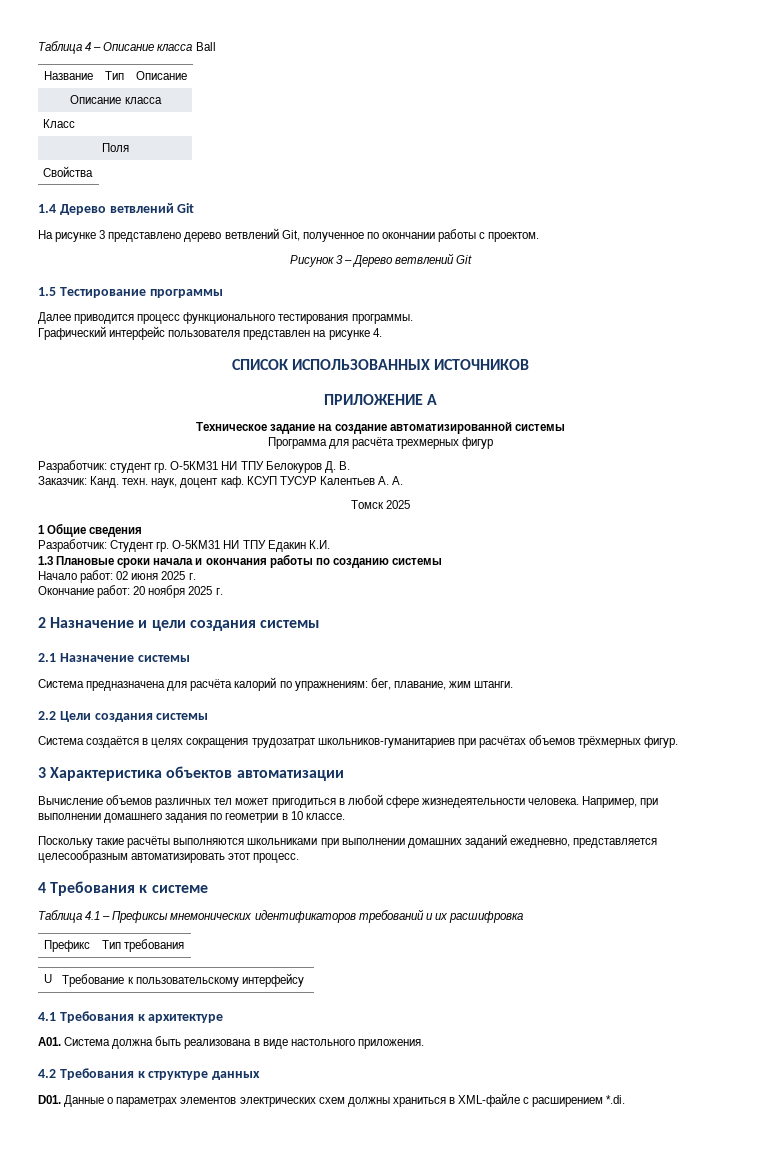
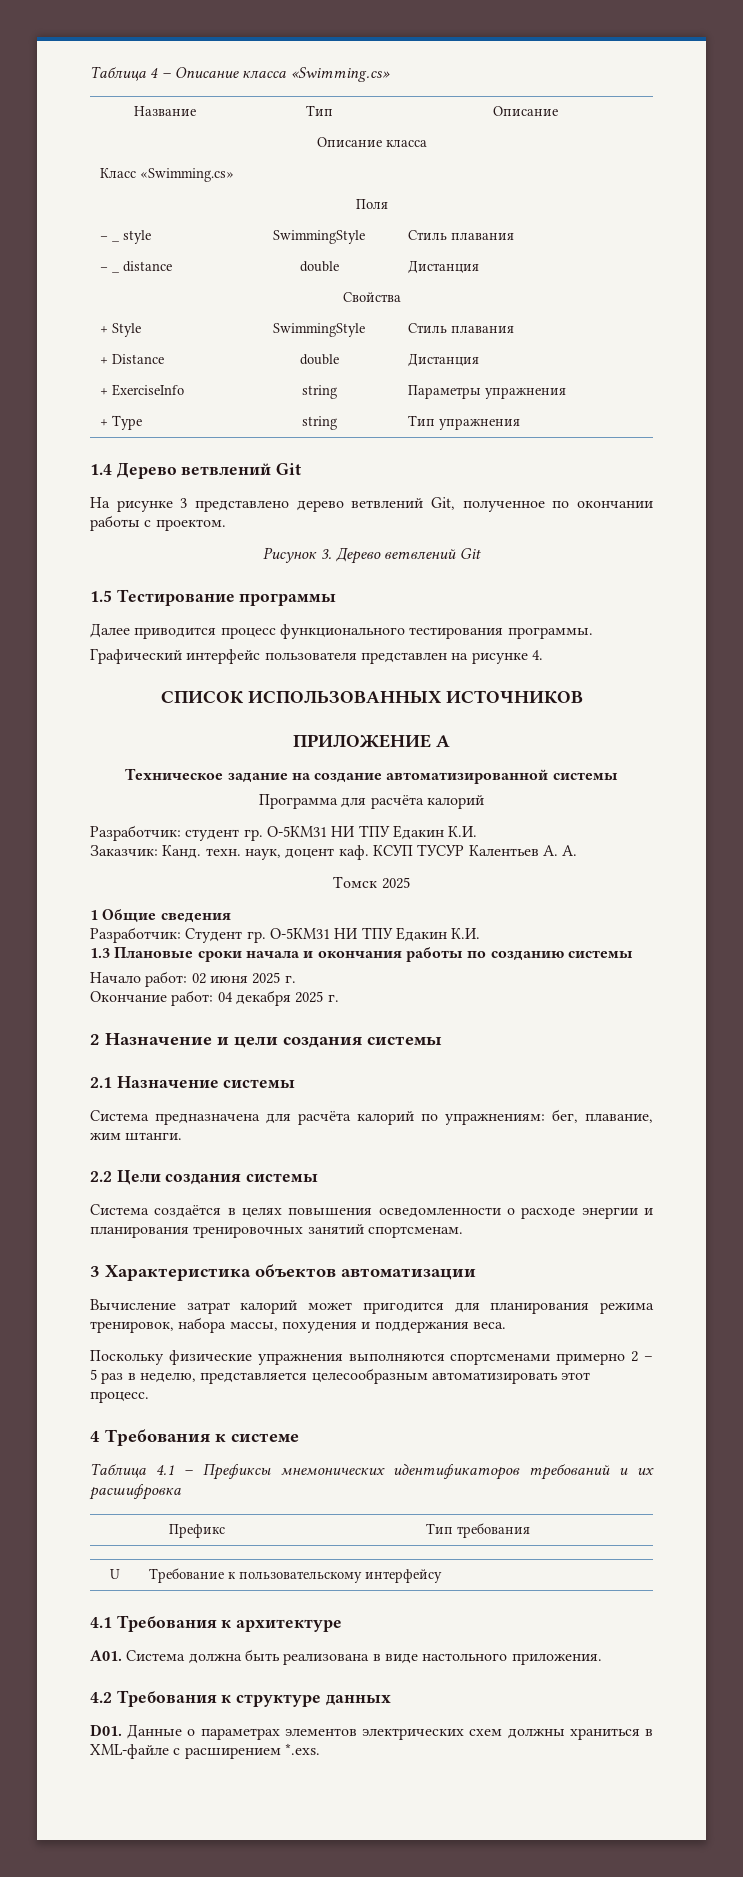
- Таблица 4 – Описание класса Ball
+ Таблица 4 – Описание класса «Swimming.cs»
- Класс
+ Класс «Swimming.cs»
+ – _ style | SwimmingStyle | Стиль плавания
+ – _ distance | double | Дистанция
  Свойства
+ + Style | SwimmingStyle | Стиль плавания
+ + Distance | double | Дистанция
+ + ExerciseInfo | string | Параметры упражнения
+ + Type | string | Тип упражнения
- Рисунок 3 – Дерево ветвлений Git
+ Рисунок 3. Дерево ветвлений Git
- Программа для расчёта трехмерных фигур
+ Программа для расчёта калорий
- Разработчик: студент гр. О-5КМ31 НИ ТПУ Белокуров Д. В.
+ Разработчик: студент гр. О-5КМ31 НИ ТПУ Едакин К.И.
- Окончание работ: 20 ноября 2025 г.
+ Окончание работ: 04 декабря 2025 г.
- Система создаётся в целях сокращения трудозатрат школьников-гуманитариев при расчётах объемов трёхмерных фигур.
+ Система создаётся в целях повышения осведомленности о расходе энергии и планирования тренировочных занятий спортсменам.
- Вычисление объемов различных тел может пригодиться в любой сфере жизнедеятельности человека. Например, при выполнении домашнего задания по геометрии в 10 классе.
- Поскольку такие расчёты выполняются школьниками при выполнении домашних заданий ежедневно, представляется целесообразным автоматизировать этот процесс.
+ Вычисление затрат калорий может пригодится для планирования режима тренировок, набора массы, похудения и поддержания веса.
+ Поскольку физические упражнения выполняются спортсменами примерно 2 – 5 раз в неделю, представляется целесообразным автоматизировать этот процесс.
- D01. Данные о параметрах элементов электрических схем должны храниться в XML-файле с расширением *.di.
+ D01. Данные о параметрах элементов электрических схем должны храниться в XML-файле с расширением *.exs.

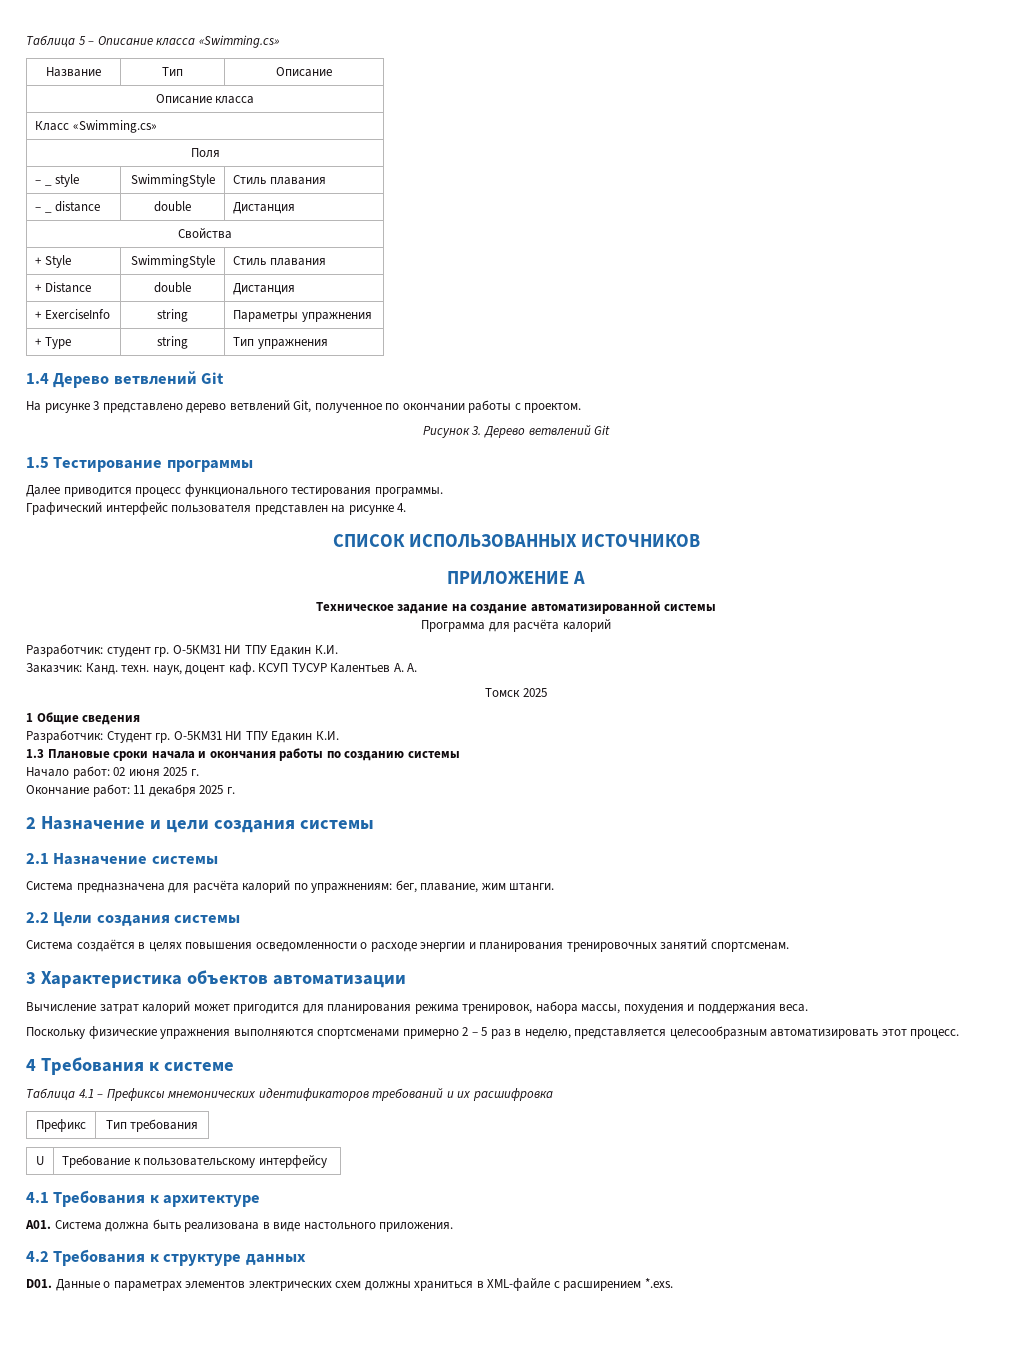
- Таблица 4 – Описание класса «Swimming.cs»
+ Таблица 5 – Описание класса «Swimming.cs»
- Окончание работ: 04 декабря 2025 г.
+ Окончание работ: 11 декабря 2025 г.

